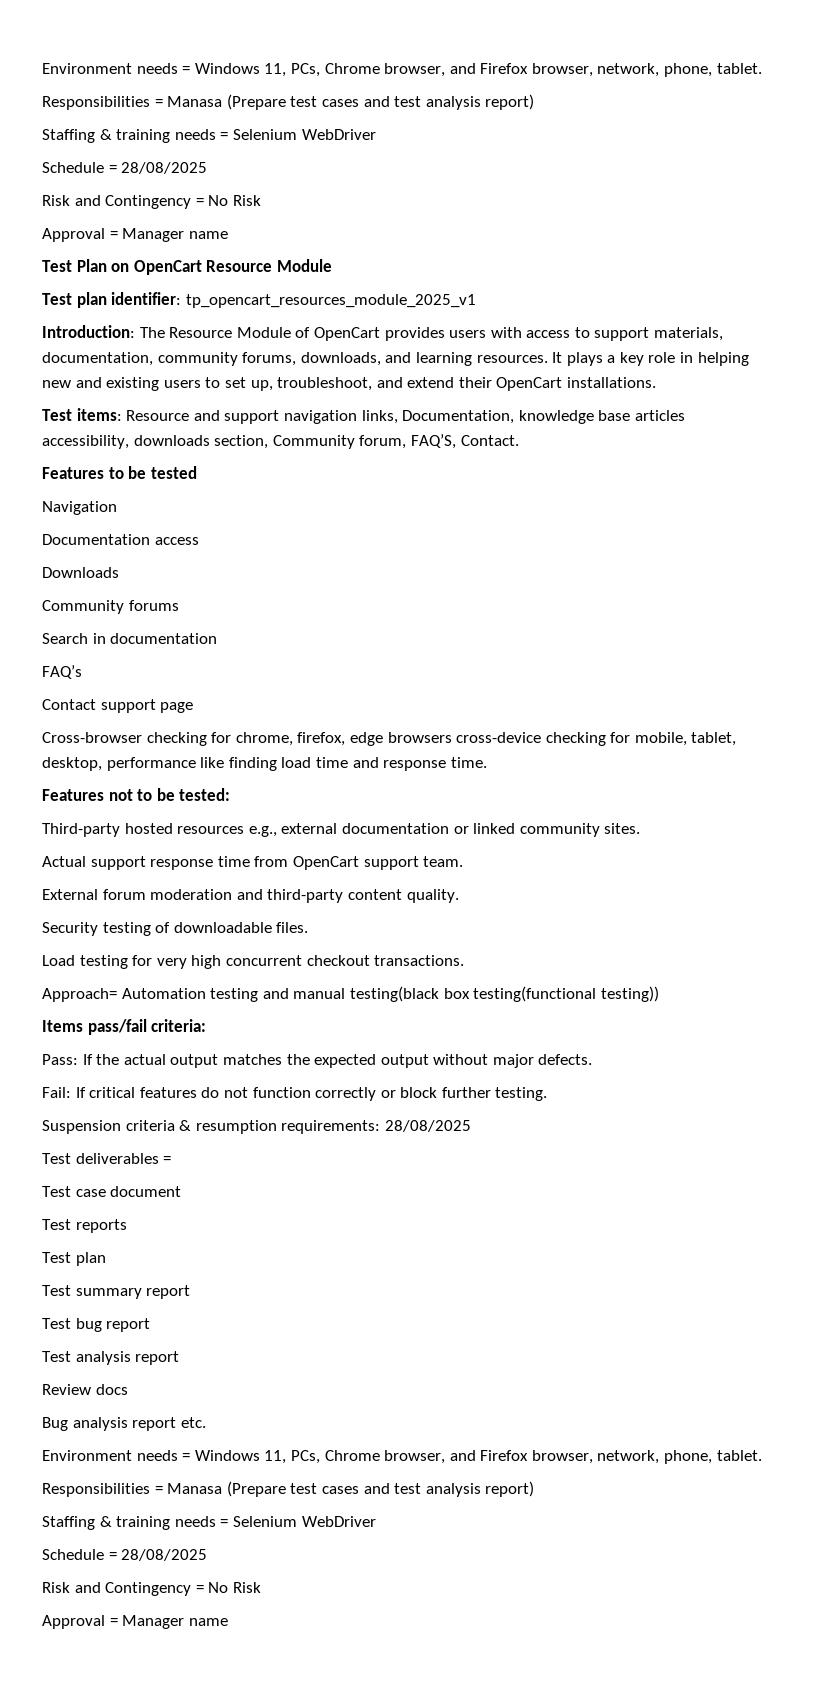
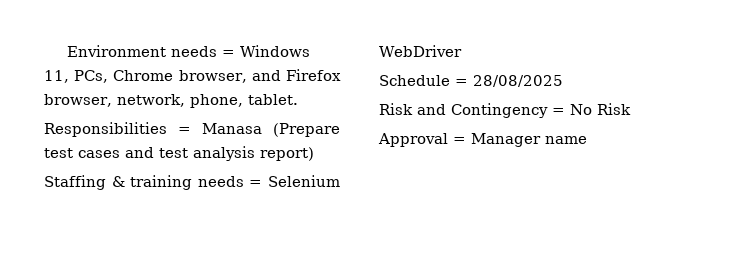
- Test Plan on OpenCart Resource Module
- Test plan identifier: tp_opencart_resources_module_2025_v1
- Introduction: The Resource Module of OpenCart provides users with access to support materials, documentation, community forums, downloads, and learning resources. It plays a key role in helping new and existing users to set up, troubleshoot, and extend their OpenCart installations.
- Test items: Resource and support navigation links, Documentation, knowledge base articles accessibility, downloads section, Community forum, FAQ’S, Contact.
- Features to be tested
- Navigation
- Documentation access
- Downloads
- Community forums
- Search in documentation
- FAQ’s
- Contact support page
- Cross-browser checking for chrome, firefox, edge browsers cross-device checking for mobile, tablet, desktop, performance like finding load time and response time.
- Features not to be tested:
- Third-party hosted resources e.g., external documentation or linked community sites.
- Actual support response time from OpenCart support team.
- External forum moderation and third-party content quality.
- Security testing of downloadable files.
- Load testing for very high concurrent checkout transactions.
- Approach= Automation testing and manual testing(black box testing(functional testing))
- Items pass/fail criteria:
- Pass: If the actual output matches the expected output without major defects.
- Fail: If critical features do not function correctly or block further testing.
- Suspension criteria & resumption requirements: 28/08/2025
- Test deliverables =
- Test case document
- Test reports
- Test plan
- Test summary report
- Test bug report
- Test analysis report
- Review docs
- Bug analysis report etc.
- Environment needs = Windows 11, PCs, Chrome browser, and Firefox browser, network, phone, tablet.
- Responsibilities = Manasa (Prepare test cases and test analysis report)
- Staffing & training needs = Selenium WebDriver
- Schedule = 28/08/2025
- Risk and Contingency = No Risk
- Approval = Manager name

